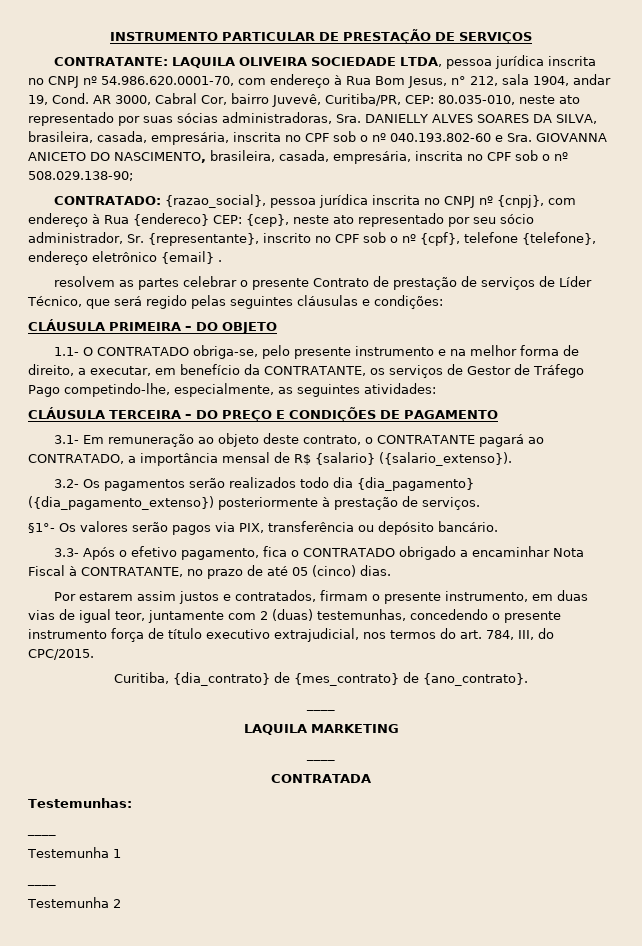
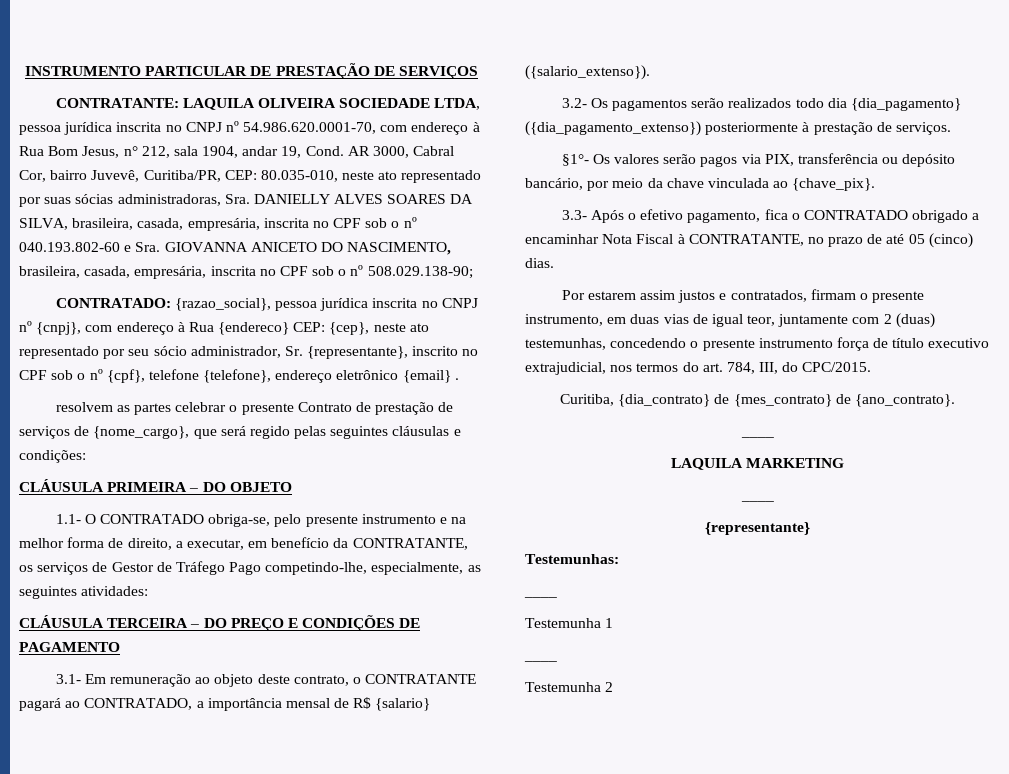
- resolvem as partes celebrar o presente Contrato de prestação de serviços de Líder Técnico, que será regido pelas seguintes cláusulas e condições:
+ resolvem as partes celebrar o presente Contrato de prestação de serviços de {nome_cargo}, que será regido pelas seguintes cláusulas e condições:
- §1°- Os valores serão pagos via PIX, transferência ou depósito bancário.
+ §1°- Os valores serão pagos via PIX, transferência ou depósito bancário, por meio da chave vinculada ao {chave_pix}.
- CONTRATADA
+ {representante}

